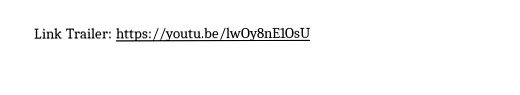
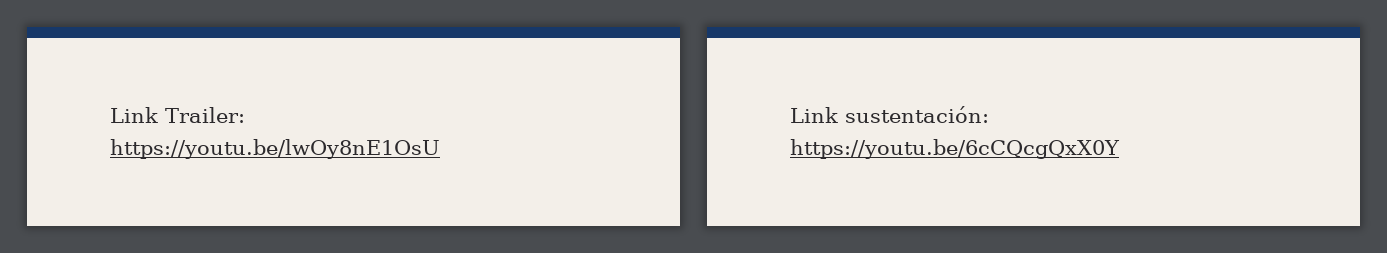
+ Link sustentación: https://youtu.be/6cCQcgQxX0Y

